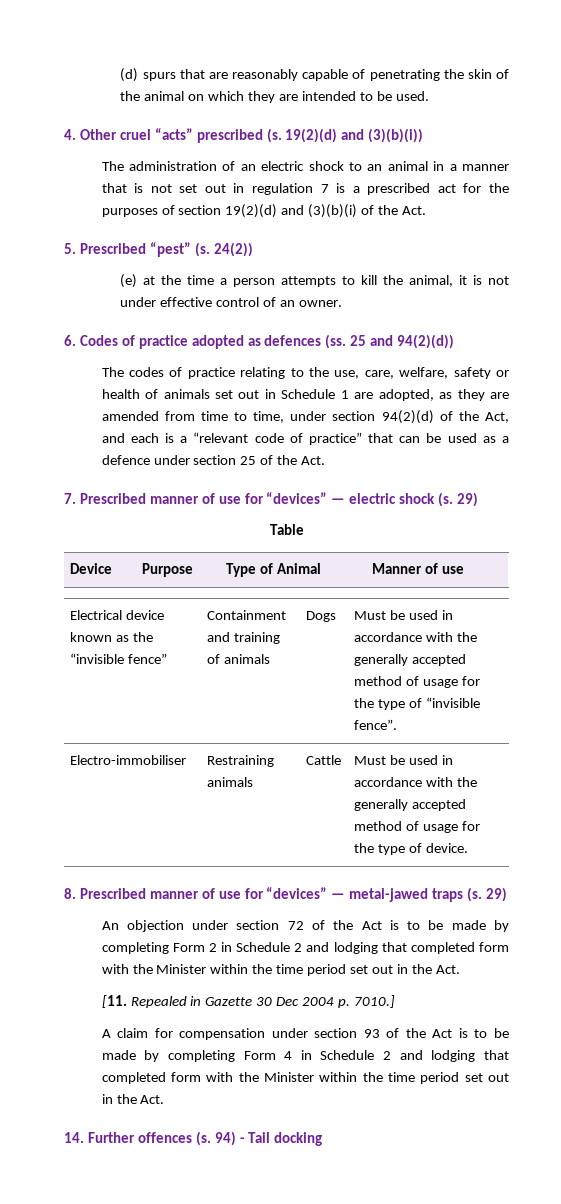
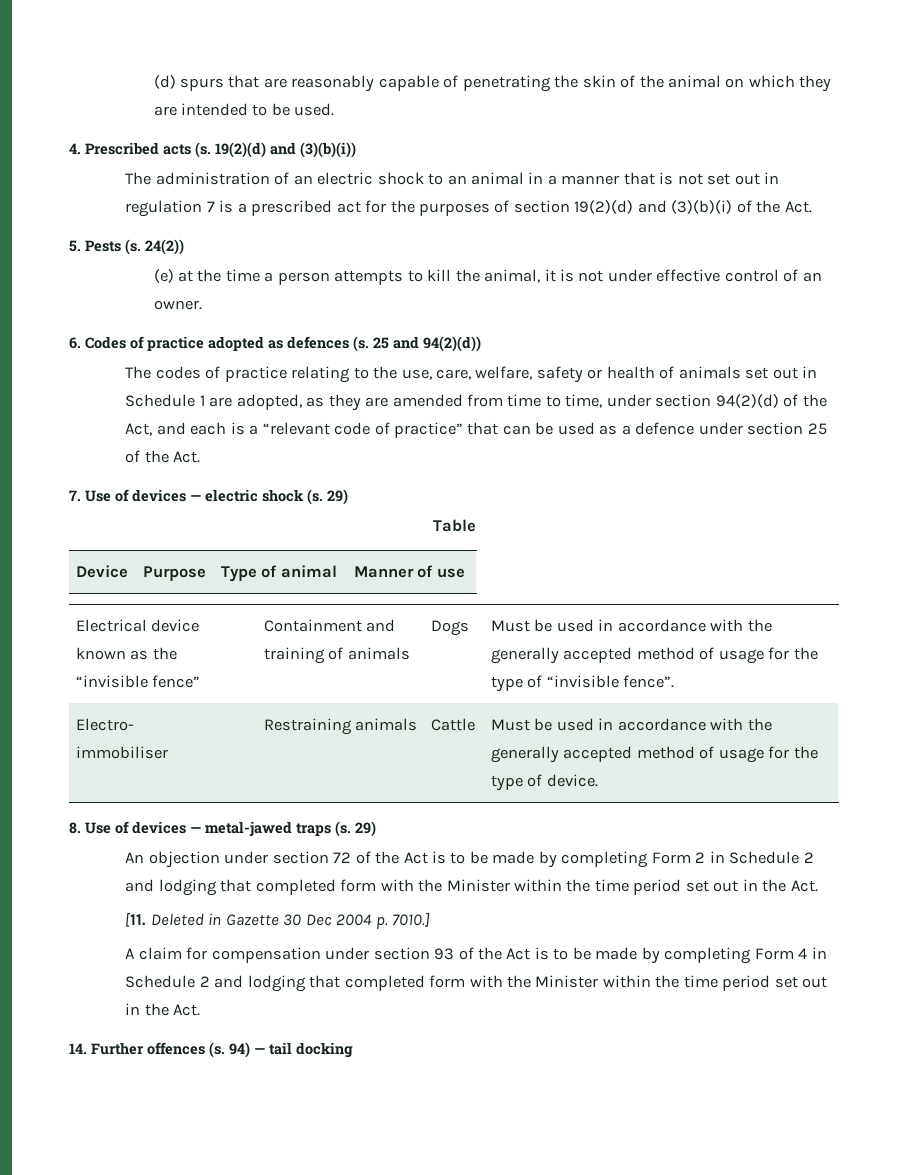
- 4. Other cruel “acts” prescribed (s.
+ 4. Prescribed acts (s.
- 5. Prescribed “pest” (s.
+ 5. Pests (s.
- 6. Codes of practice adopted as defences (ss.
+ 6. Codes of practice adopted as defences (s.
- 7. Prescribed manner of use for “devices” — electric shock (s.
+ 7. Use of devices — electric shock (s.
- Device | Purpose | Type of Animal | Manner of use
+ Device | Purpose | Type of animal | Manner of use
- Electro-immobiliser | Restraining animals | Cattle | Must be used in accordance with the generally accepted method of usage for the type of device.
+ Electro-
+ immobiliser | Restraining animals | Cattle | Must be used in accordance with the generally accepted method of usage for the type of device.
- 8. Prescribed manner of use for “devices” — metal-jawed traps (s.
+ 8. Use of devices — metal-jawed traps (s.
- [11. Repealed in Gazette 30 Dec 2004 p. 7010.]
+ [11. Deleted in Gazette 30 Dec 2004 p. 7010.]
- 94) - Tail docking
+ 94) — tail docking

